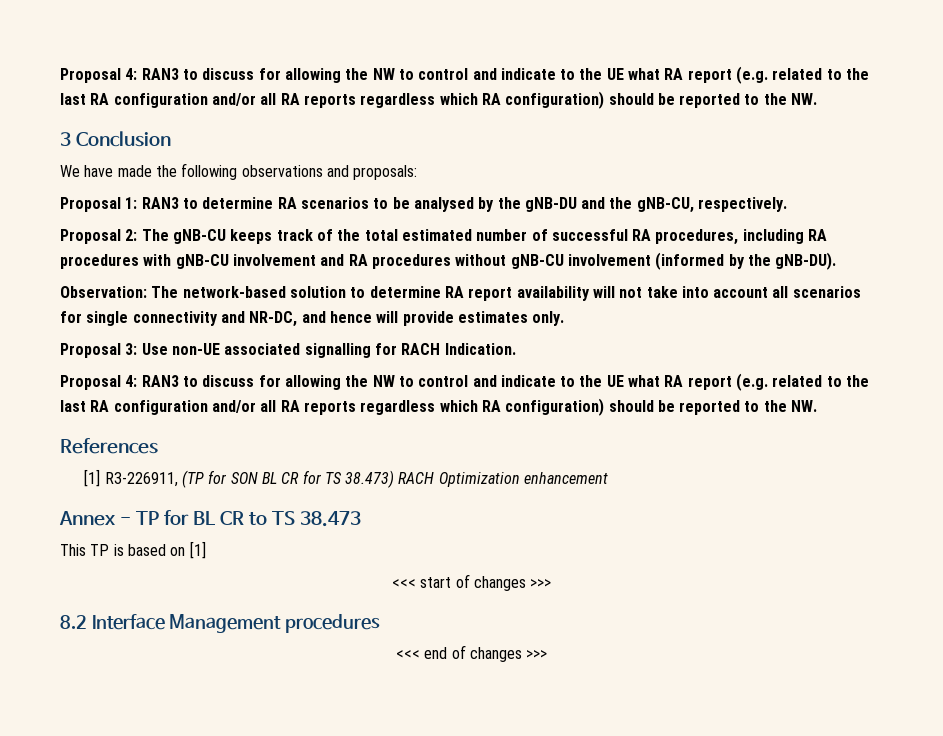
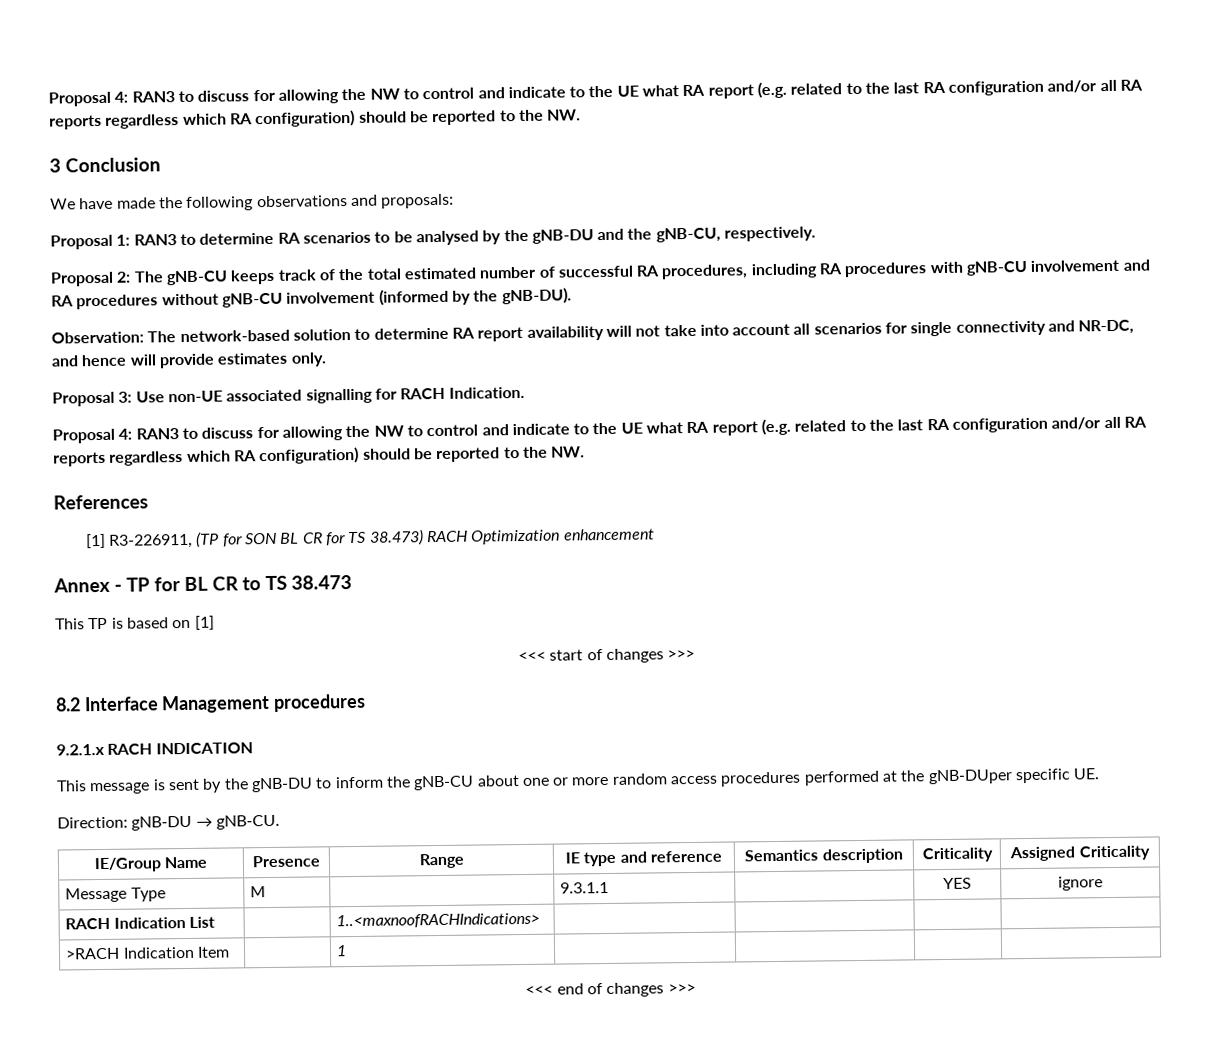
+ 9.2.1.x RACH INDICATION
+ This message is sent by the gNB-DU to inform the gNB-CU about one or more random access procedures performed at the gNB-DUper specific UE.
+ Direction: gNB-DU → gNB-CU.
+ IE/Group Name | Presence | Range | IE type and reference | Semantics description | Criticality | Assigned Criticality
+ Message Type | M | | 9.3.1.1 | | YES | ignore
+ RACH Indication List | | 1..<maxnoofRACHIndications> | | | |
+ >RACH Indication Item | | 1 | | | |

